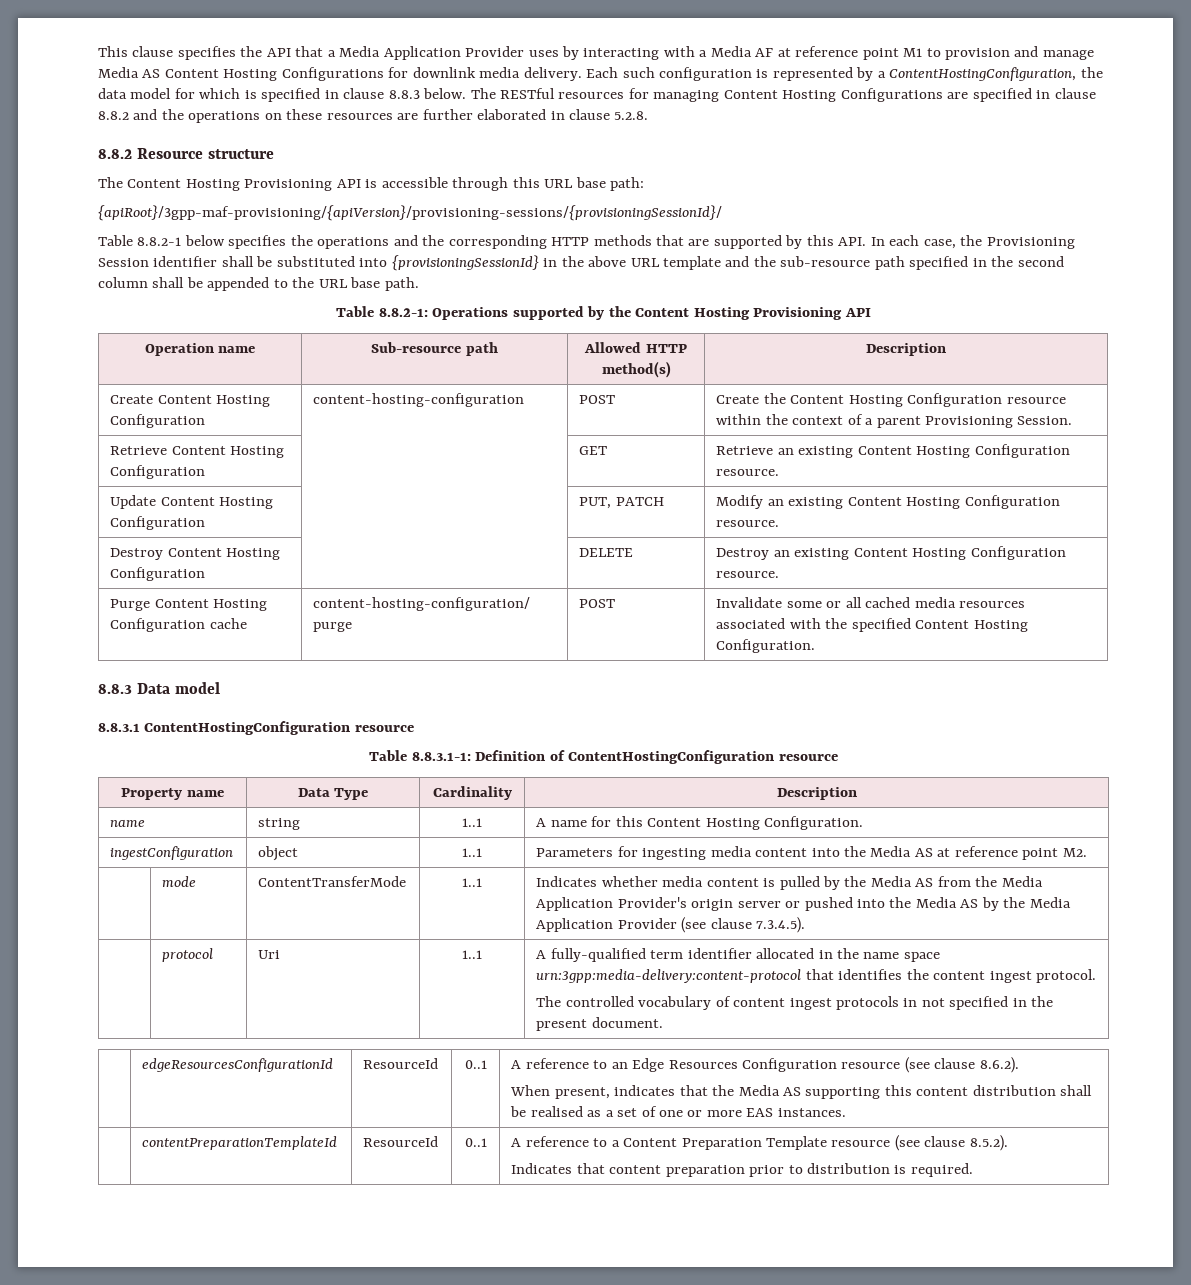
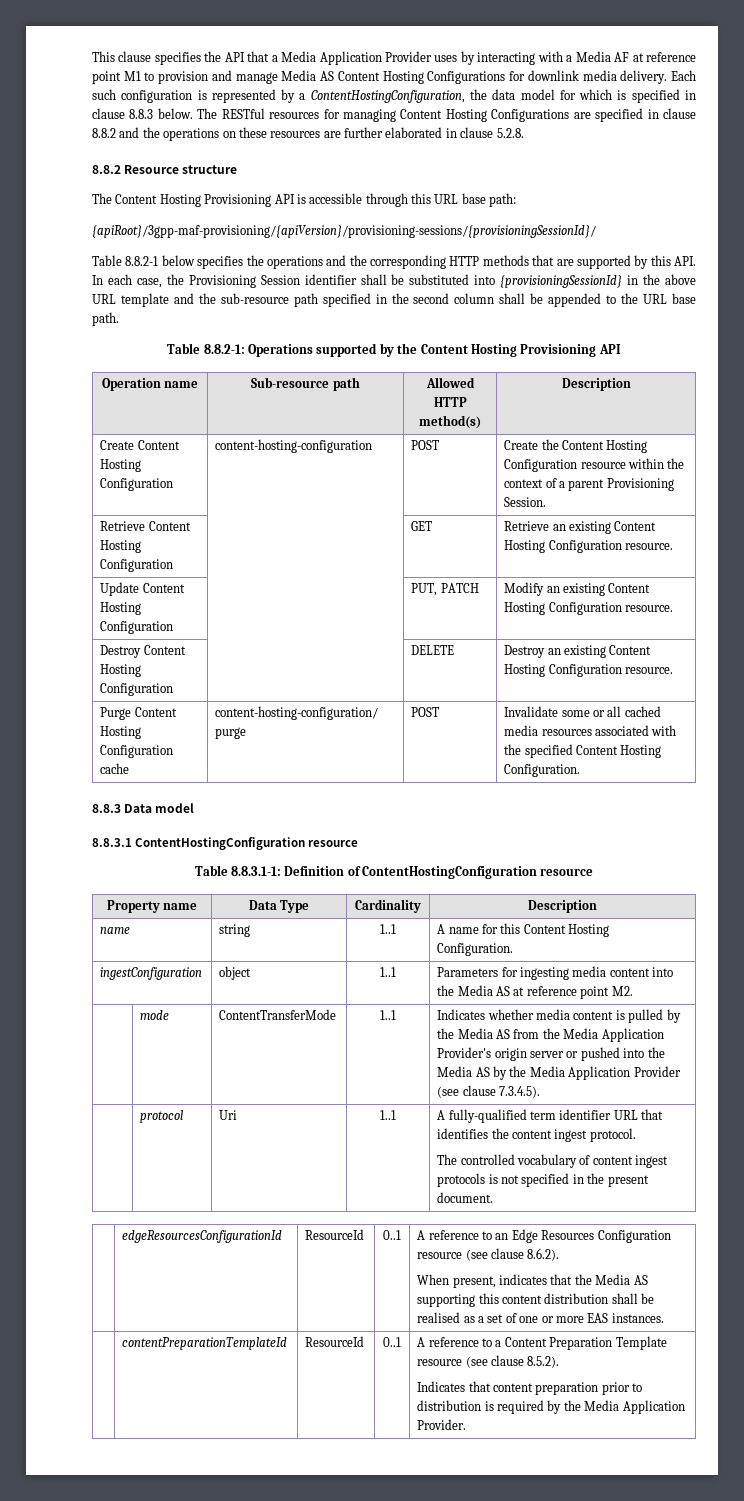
- | protocol | Uri | 1..1 | A fully-qualified term identifier allocated in the name space urn:3gpp:media-delivery:content-protocol that identifies the content ingest protocol.
- The controlled vocabulary of content ingest protocols in not specified in the present document.
+ | protocol | Uri | 1..1 | A fully-qualified term identifier URL that identifies the content ingest protocol.
+ The controlled vocabulary of content ingest protocols is not specified in the present document.
  | contentPreparationTemplateId | ResourceId | 0..1 | A reference to a Content Preparation Template resource (see clause 8.5.2).
- Indicates that content preparation prior to distribution is required.
+ Indicates that content preparation prior to distribution is required by the Media Application Provider.

